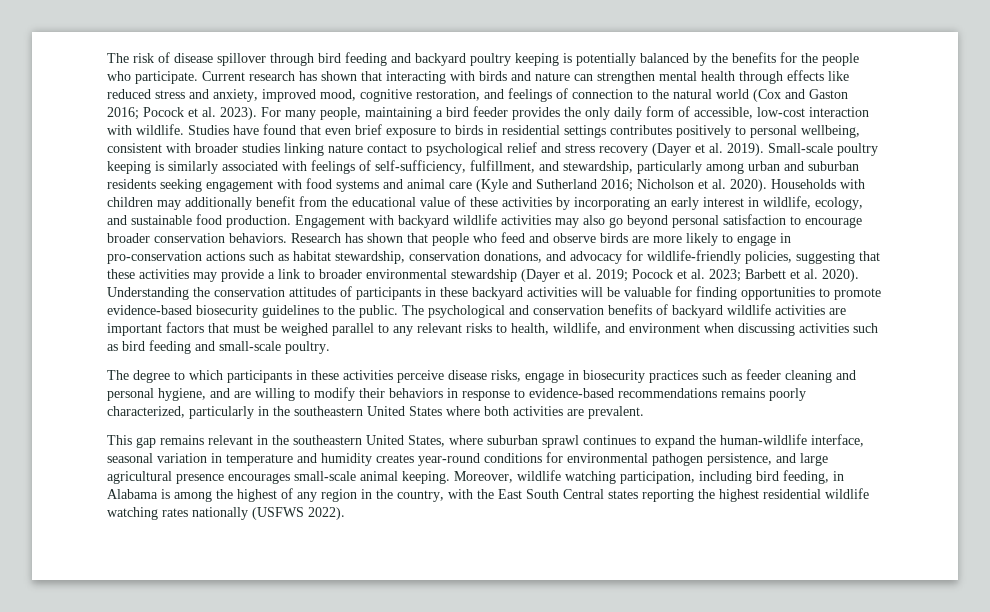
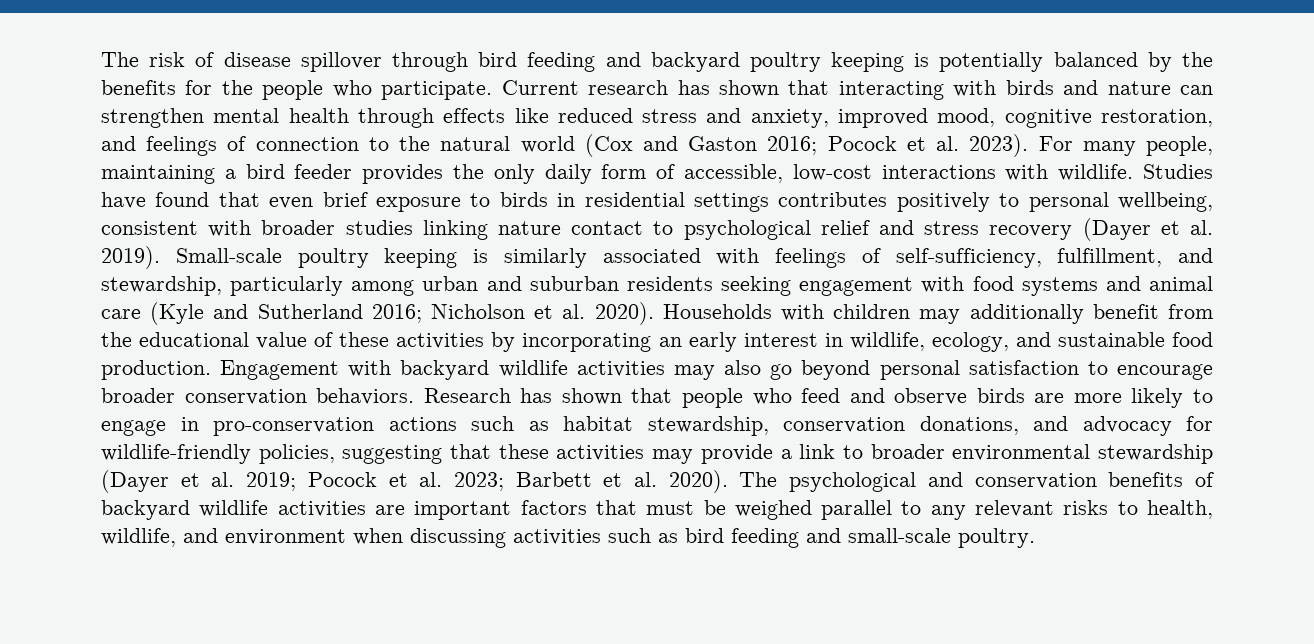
- For many people, maintaining a bird feeder provides the only daily form of accessible, low-cost interaction with wildlife.
+ For many people, maintaining a bird feeder provides the only daily form of accessible, low-cost interactions with wildlife.
- Understanding the conservation attitudes of participants in these backyard activities will be valuable for finding opportunities to promote evidence-based biosecurity guidelines to the public.
- The degree to which participants in these activities perceive disease risks, engage in biosecurity practices such as feeder cleaning and personal hygiene, and are willing to modify their behaviors in response to evidence-based recommendations remains poorly characterized, particularly in the southeastern United States where both activities are prevalent.
- This gap remains relevant in the southeastern United States, where suburban sprawl continues to expand the human-wildlife interface, seasonal variation in temperature and humidity creates year-round conditions for environmental pathogen persistence, and large agricultural presence encourages small-scale animal keeping. Moreover, wildlife watching participation, including bird feeding, in Alabama is among the highest of any region in the country, with the East South Central states reporting the highest residential wildlife watching rates nationally (USFWS 2022).

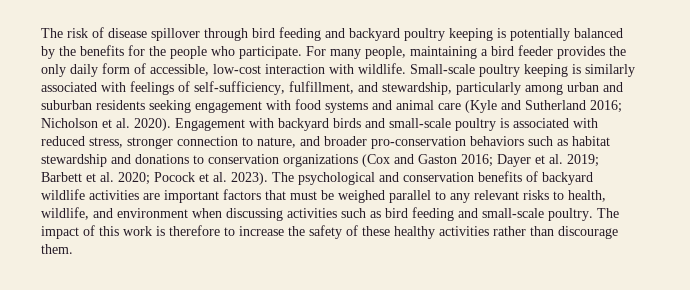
- Current research has shown that interacting with birds and nature can strengthen mental health through effects like reduced stress and anxiety, improved mood, cognitive restoration, and feelings of connection to the natural world (Cox and Gaston 2016; Pocock et al. 2023).
- For many people, maintaining a bird feeder provides the only daily form of accessible, low-cost interactions with wildlife.
+ For many people, maintaining a bird feeder provides the only daily form of accessible, low-cost interaction with wildlife.
- Studies have found that even brief exposure to birds in residential settings contributes positively to personal wellbeing, consistent with broader studies linking nature contact to psychological relief and stress recovery (Dayer et al. 2019).
- Households with children may additionally benefit from the educational value of these activities by incorporating an early interest in wildlife, ecology, and sustainable food production. Engagement with backyard wildlife activities may also go beyond personal satisfaction to encourage broader conservation behaviors. Research has shown that people who feed and observe birds are more likely to engage in pro-conservation actions such as habitat stewardship, conservation donations, and advocacy for wildlife-friendly policies, suggesting that these activities may provide a link to broader environmental stewardship (Dayer et al. 2019; Pocock et al. 2023; Barbett et al. 2020).
+ Engagement with backyard birds and small-scale poultry is associated with reduced stress, stronger connection to nature, and broader pro-conservation behaviors such as habitat stewardship and donations to conservation organizations (Cox and Gaston 2016; Dayer et al. 2019; Barbett et al. 2020; Pocock et al. 2023).
+ The impact of this work is therefore to increase the safety of these healthy activities rather than discourage them.

